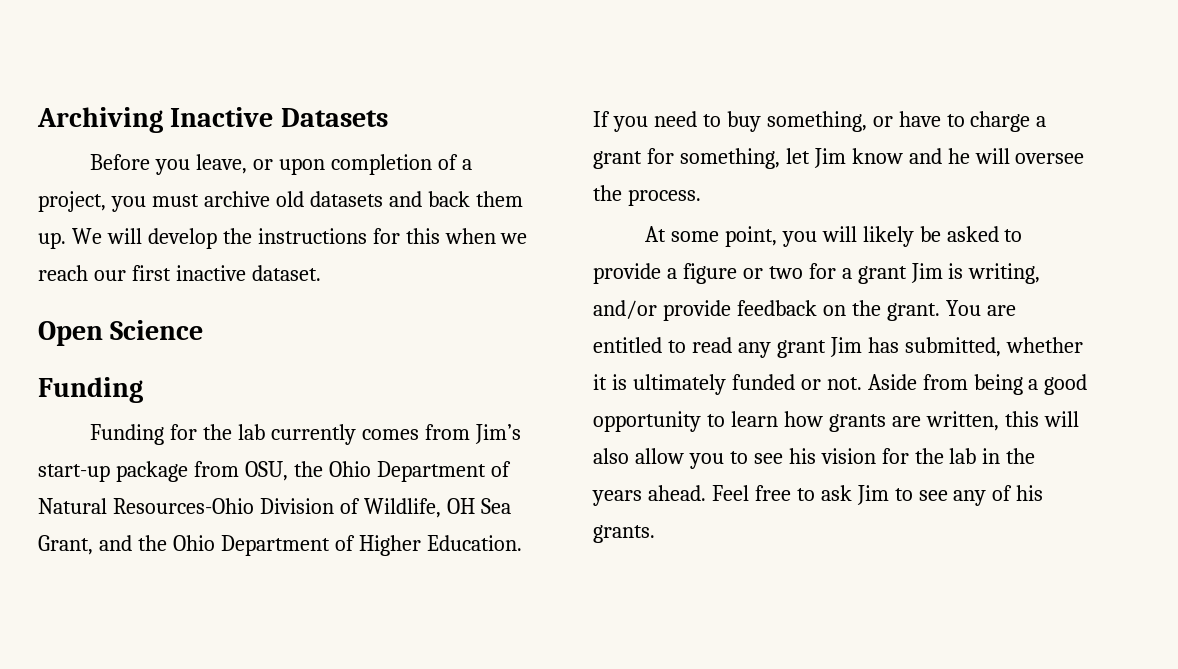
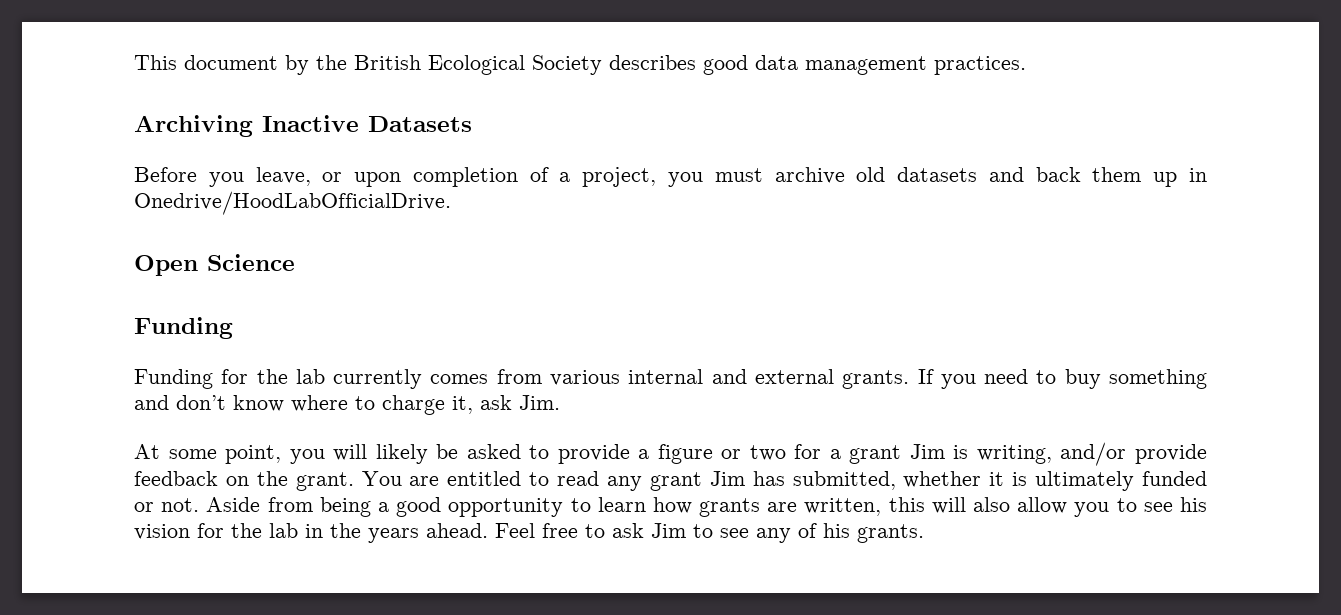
+ This document by the British Ecological Society describes good data management practices.
- Before you leave, or upon completion of a project, you must archive old datasets and back them up. We will develop the instructions for this when we reach our first inactive dataset.
+ Before you leave, or upon completion of a project, you must archive old datasets and back them up in Onedrive/HoodLabOfficialDrive.
- Funding for the lab currently comes from Jim’s start-up package from OSU, the Ohio Department of Natural Resources-Ohio Division of Wildlife, OH Sea Grant, and the Ohio Department of Higher Education.
+ Funding for the lab currently comes from various internal and external grants.
- If you need to buy something, or have to charge a grant for something, let Jim know and he will oversee the process.
+ If you need to buy something and don’t know where to charge it, ask Jim.

